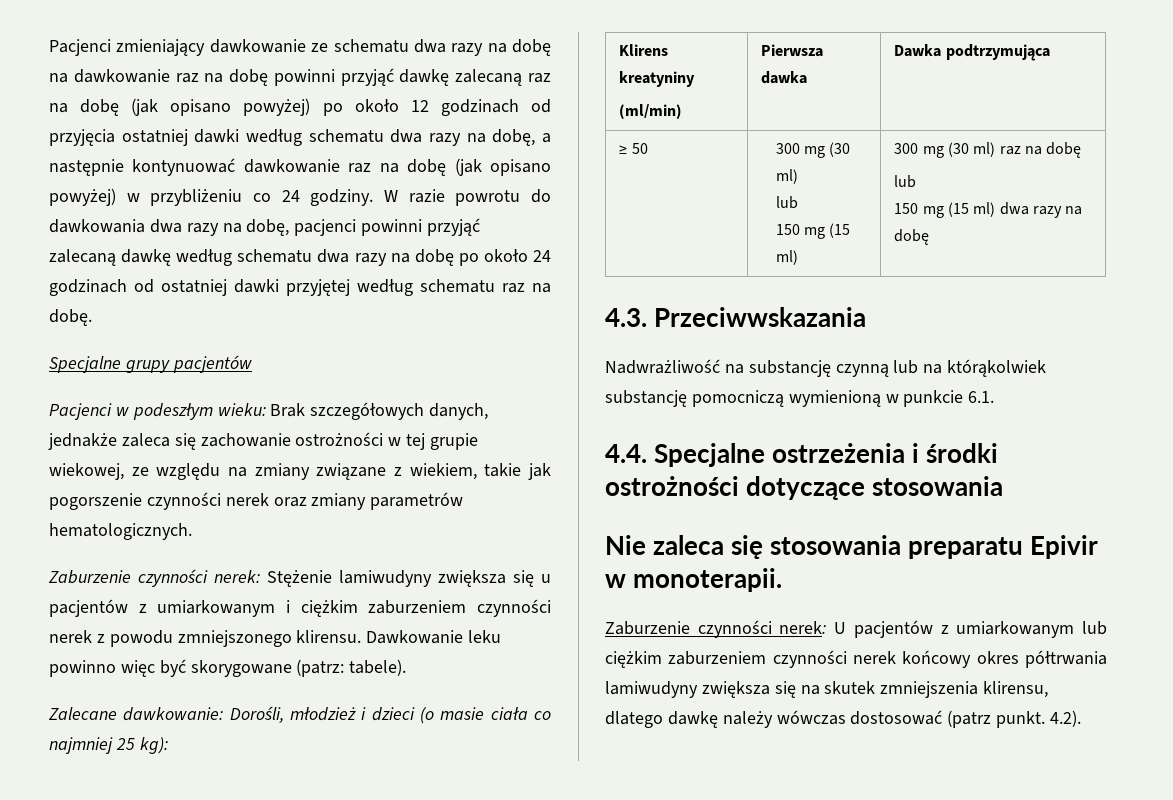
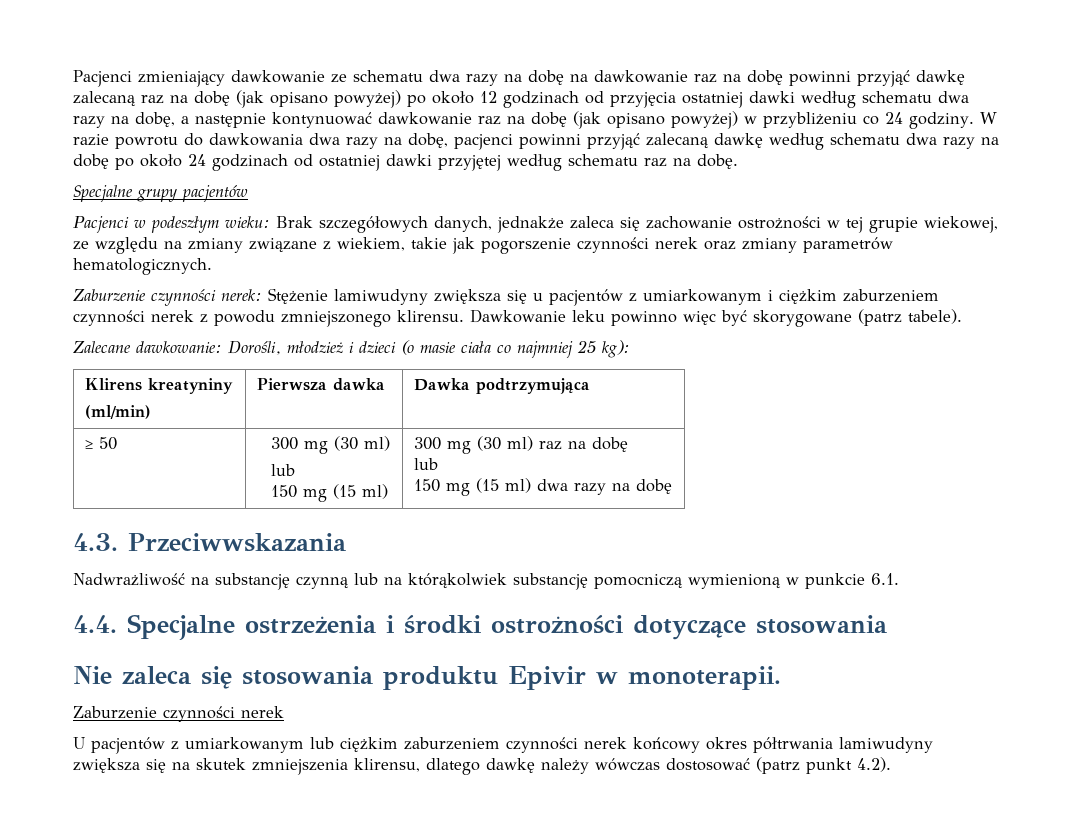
- Dawkowanie leku powinno więc być skorygowane (patrz: tabele).
+ Dawkowanie leku powinno więc być skorygowane (patrz tabele).
- Nie zaleca się stosowania preparatu Epivir w monoterapii.
+ Nie zaleca się stosowania produktu Epivir w monoterapii.
- Zaburzenie czynności nerek: U pacjentów z umiarkowanym lub ciężkim zaburzeniem czynności nerek końcowy okres półtrwania lamiwudyny zwiększa się na skutek zmniejszenia klirensu, dlatego dawkę należy wówczas dostosować (patrz punkt. 4.2).
+ Zaburzenie czynności nerek
+ U pacjentów z umiarkowanym lub ciężkim zaburzeniem czynności nerek końcowy okres półtrwania lamiwudyny zwiększa się na skutek zmniejszenia klirensu, dlatego dawkę należy wówczas dostosować (patrz punkt 4.2).

